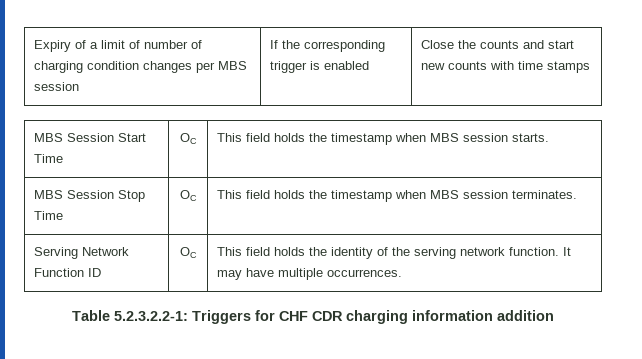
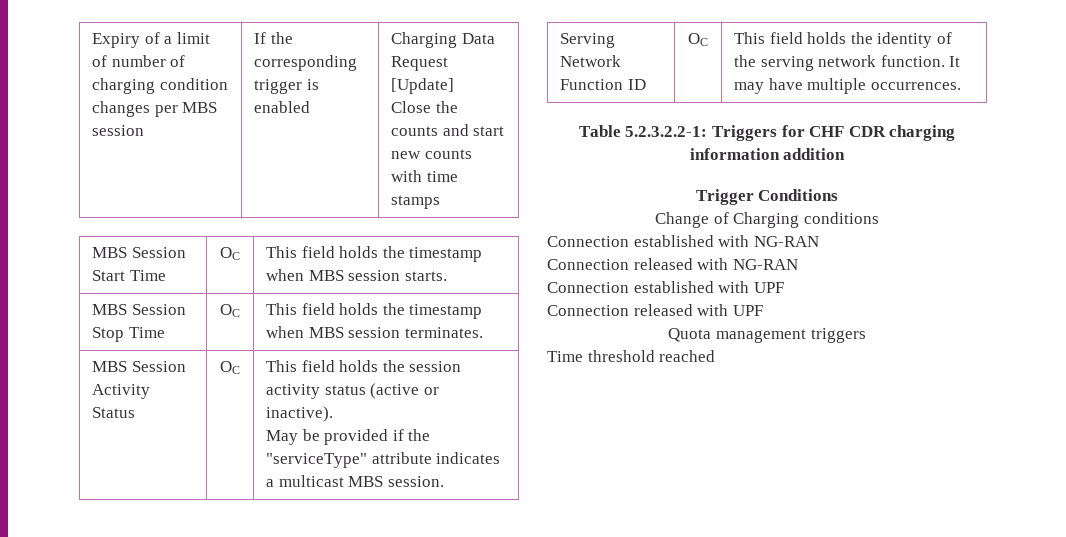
- Expiry of a limit of number of charging condition changes per MBS session | If the corresponding trigger is enabled | Close the counts and start new counts with time stamps
+ Expiry of a limit of number of charging condition changes per MBS session | If the corresponding trigger is enabled | Charging Data Request [Update]
+ Close the counts and start new counts with time stamps
+ MBS Session Activity Status | OC | This field holds the session activity status (active or inactive).
+ May be provided if the "serviceType" attribute indicates a multicast MBS session.
+ Trigger Conditions
+ Change of Charging conditions
+ Connection established with NG-RAN
+ Connection released with NG-RAN
+ Connection established with UPF
+ Connection released with UPF
+ Quota management triggers
+ Time threshold reached

